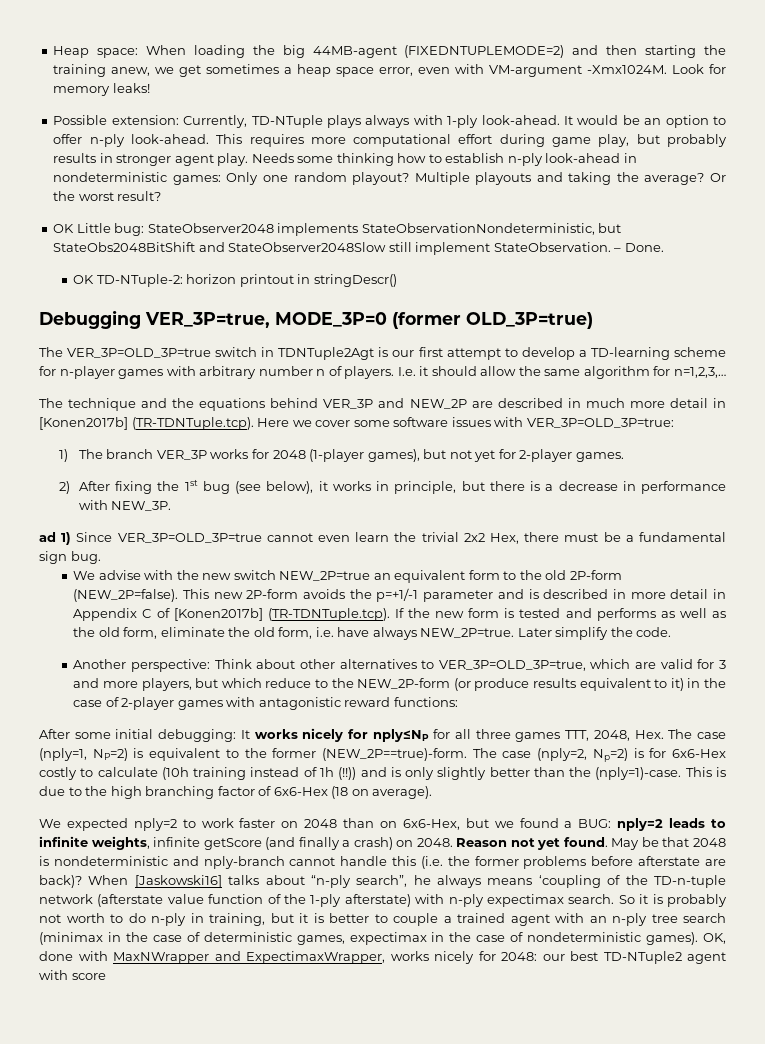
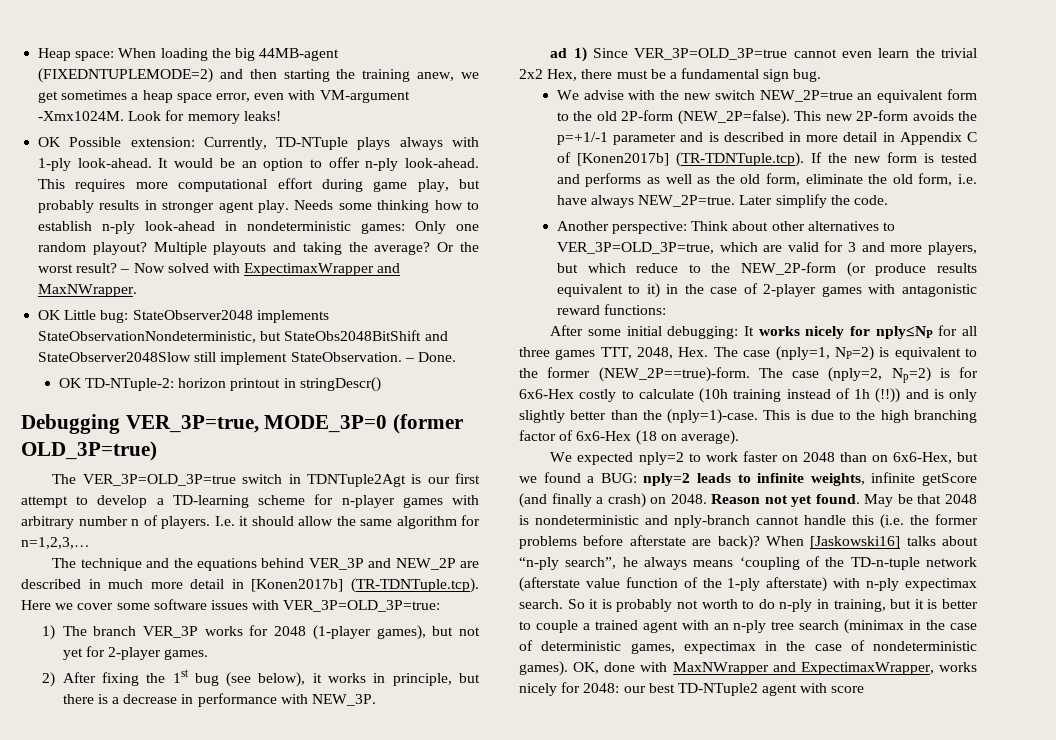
- Possible extension: Currently, TD-NTuple plays always with 1-ply look-ahead.
+ OK Possible extension: Currently, TD-NTuple plays always with 1-ply look-ahead.
+ – Now solved with ExpectimaxWrapper and MaxNWrapper.

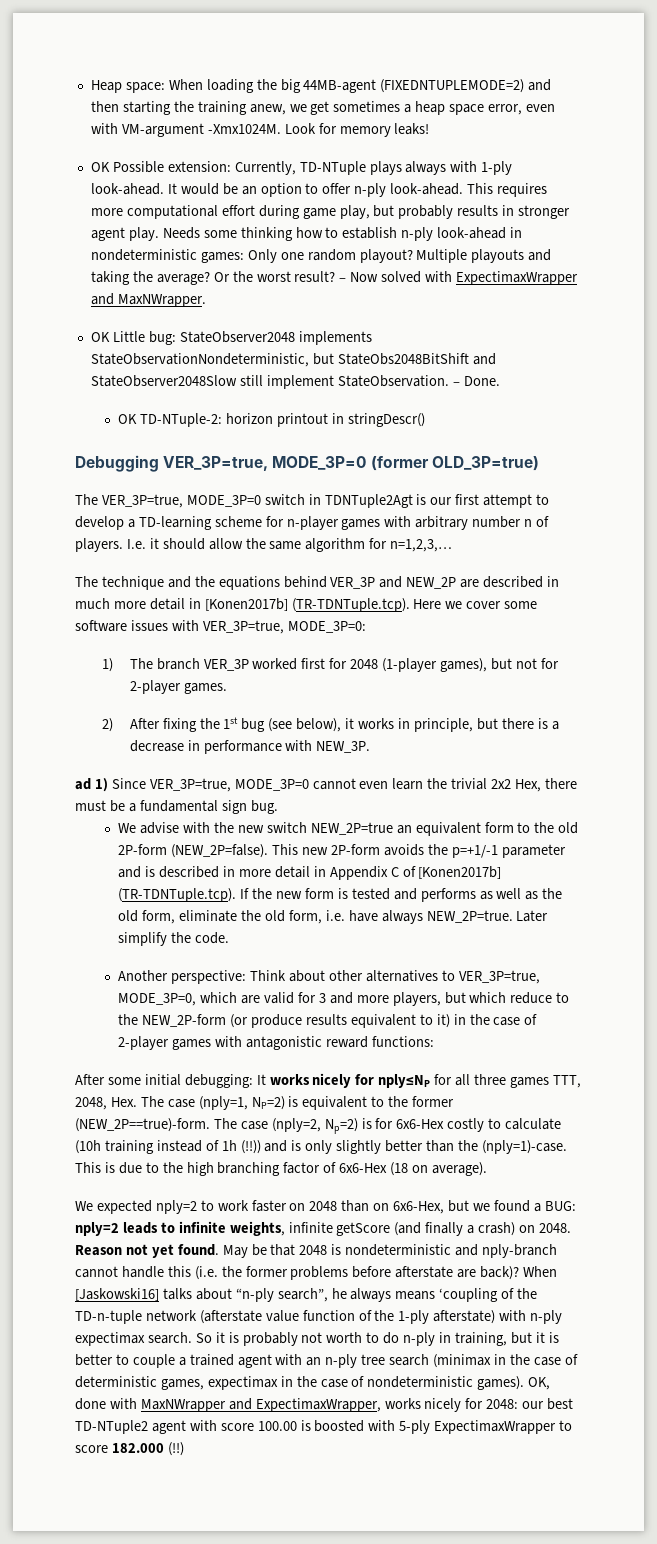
- The VER_3P=OLD_3P=true switch in TDNTuple2Agt is our first attempt to develop a TD-learning scheme for n-player games with arbitrary number n of players.
+ The VER_3P=true, MODE_3P=0 switch in TDNTuple2Agt is our first attempt to develop a TD-learning scheme for n-player games with arbitrary number n of players.
- The technique and the equations behind VER_3P and NEW_2P are described in much more detail in [Konen2017b] (TR-TDNTuple.tcp). Here we cover some software issues with VER_3P=OLD_3P=true:
+ The technique and the equations behind VER_3P and NEW_2P are described in much more detail in [Konen2017b] (TR-TDNTuple.tcp). Here we cover some software issues with VER_3P=true, MODE_3P=0:
- 1) The branch VER_3P works for 2048 (1-player games), but not yet for 2-player games.
+ 1) The branch VER_3P worked first for 2048 (1-player games), but not for 2-player games.
- ad 1) Since VER_3P=OLD_3P=true cannot even learn the trivial 2x2 Hex, there must be a fundamental sign bug.
+ ad 1) Since VER_3P=true, MODE_3P=0 cannot even learn the trivial 2x2 Hex, there must be a fundamental sign bug.
- Another perspective: Think about other alternatives to VER_3P=OLD_3P=true, which are valid for 3 and more players, but which reduce to the NEW_2P-form (or produce results equivalent to it) in the case of 2-player games with antagonistic reward functions:
+ Another perspective: Think about other alternatives to VER_3P=true, MODE_3P=0, which are valid for 3 and more players, but which reduce to the NEW_2P-form (or produce results equivalent to it) in the case of 2-player games with antagonistic reward functions:
- OK, done with MaxNWrapper and ExpectimaxWrapper, works nicely for 2048: our best TD-NTuple2 agent with score
+ OK, done with MaxNWrapper and ExpectimaxWrapper, works nicely for 2048: our best TD-NTuple2 agent with score 100.00 is boosted with 5-ply ExpectimaxWrapper to score 182.000 (!!)

